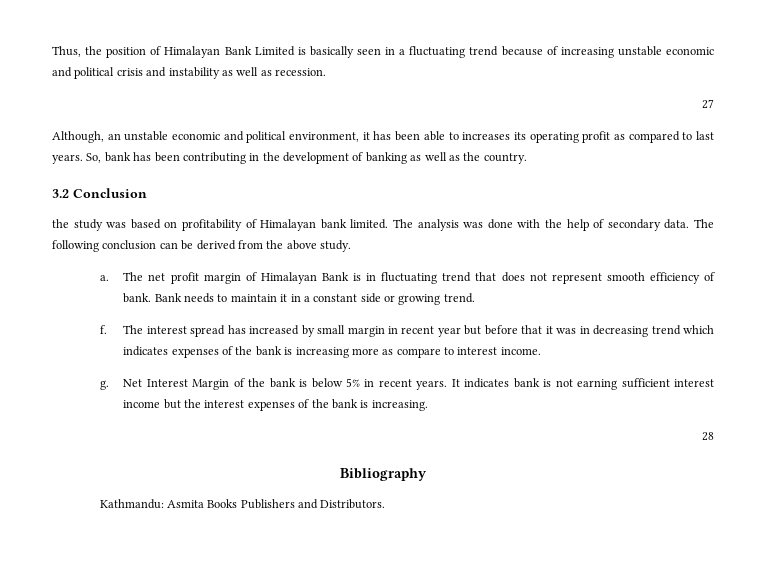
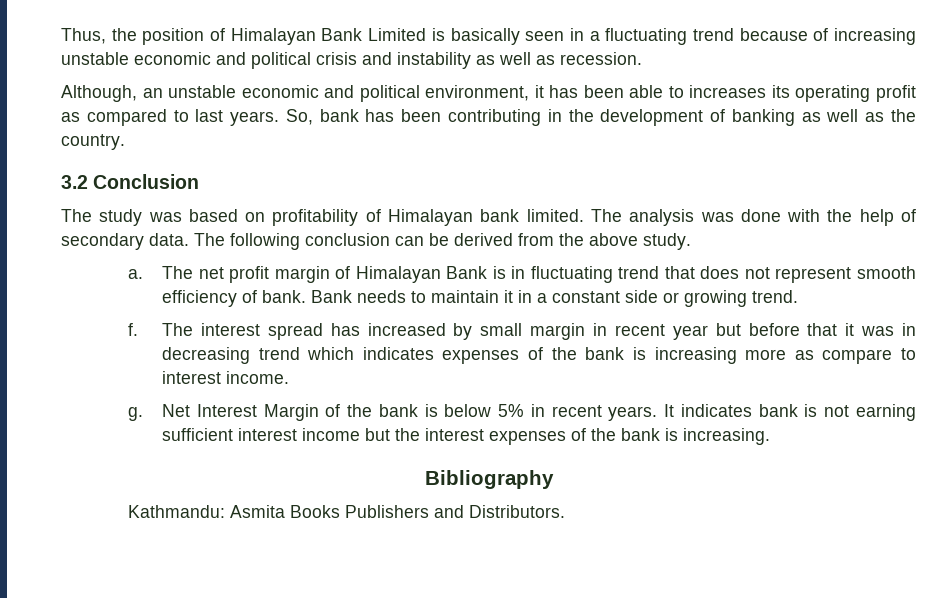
- 27
- the study was based on profitability of Himalayan bank limited.
+ The study was based on profitability of Himalayan bank limited.
- 28

